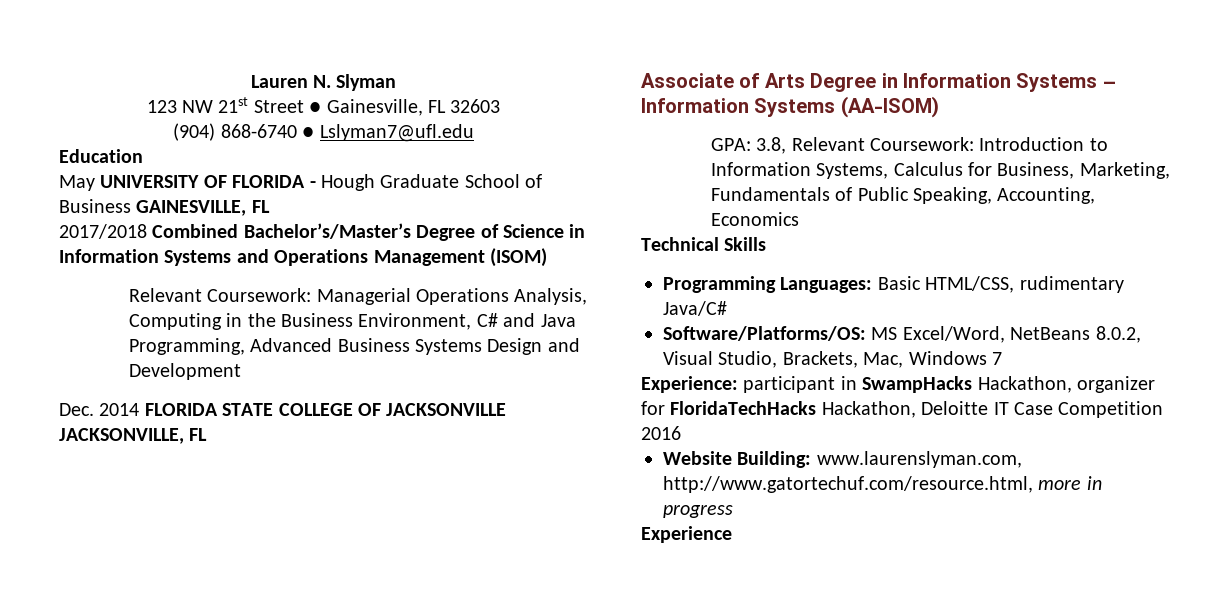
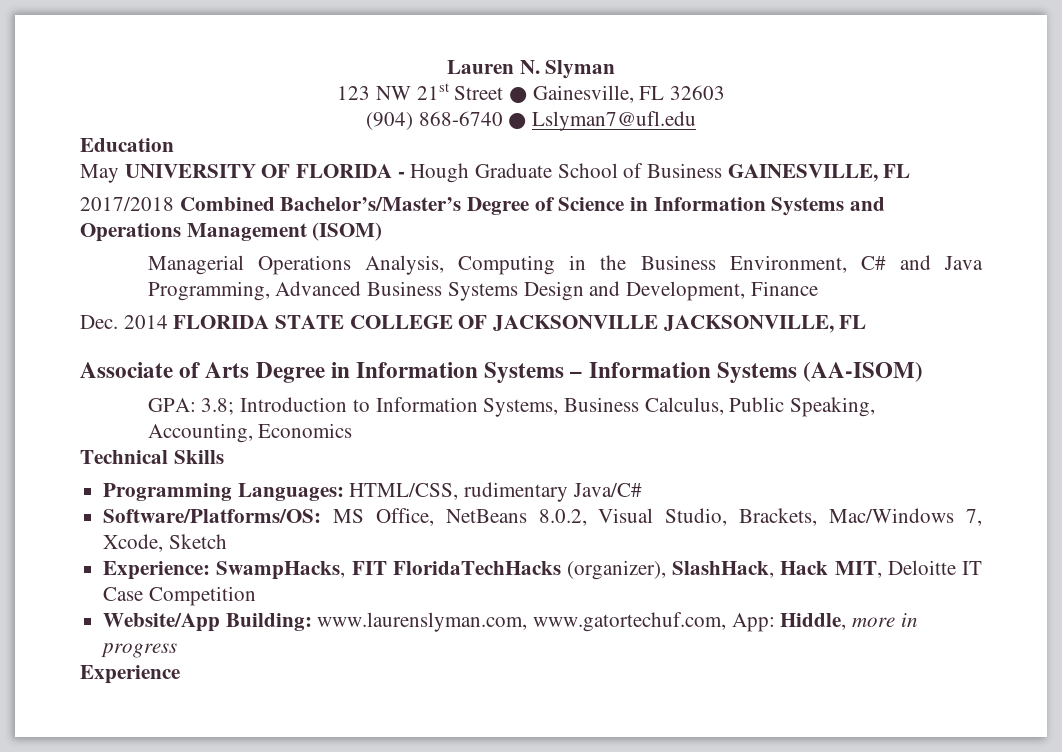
- Relevant Coursework: Managerial Operations Analysis, Computing in the Business Environment, C# and Java Programming, Advanced Business Systems Design and Development
+ Managerial Operations Analysis, Computing in the Business Environment, C# and Java Programming, Advanced Business Systems Design and Development, Finance
- GPA: 3.8, Relevant Coursework: Introduction to Information Systems, Calculus for Business, Marketing, Fundamentals of Public Speaking, Accounting, Economics
+ GPA: 3.8; Introduction to Information Systems, Business Calculus, Public Speaking, Accounting, Economics
- Programming Languages: Basic HTML/CSS, rudimentary Java/C#
+ Programming Languages: HTML/CSS, rudimentary Java/C#
- Software/Platforms/OS: MS Excel/Word, NetBeans 8.0.2, Visual Studio, Brackets, Mac, Windows 7
- Experience: participant in SwampHacks Hackathon, organizer for FloridaTechHacks Hackathon, Deloitte IT Case Competition 2016
- Website Building: www.laurenslyman.com, http://www.gatortechuf.com/resource.html, more in progress
+ Software/Platforms/OS: MS Office, NetBeans 8.0.2, Visual Studio, Brackets, Mac/Windows 7, Xcode, Sketch
+ Experience: SwampHacks, FIT FloridaTechHacks (organizer), SlashHack, Hack MIT, Deloitte IT Case Competition
+ Website/App Building: www.laurenslyman.com, www.gatortechuf.com, App: Hiddle, more in progress

